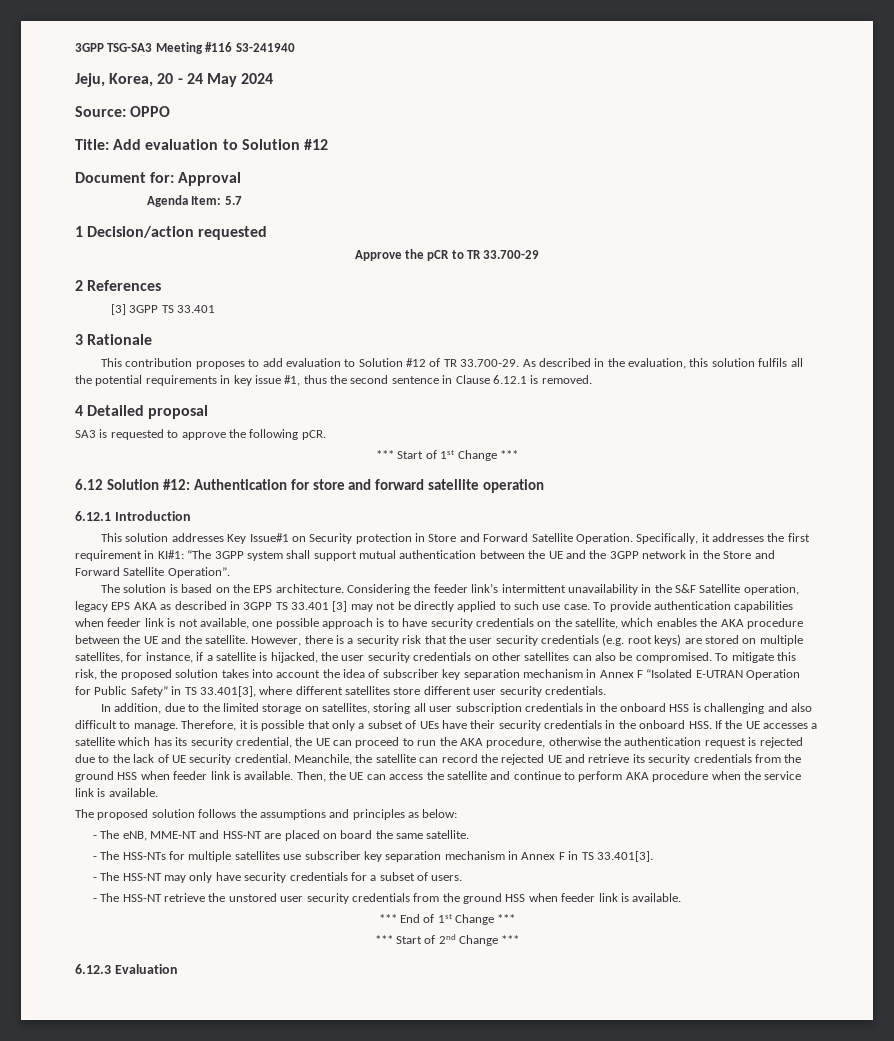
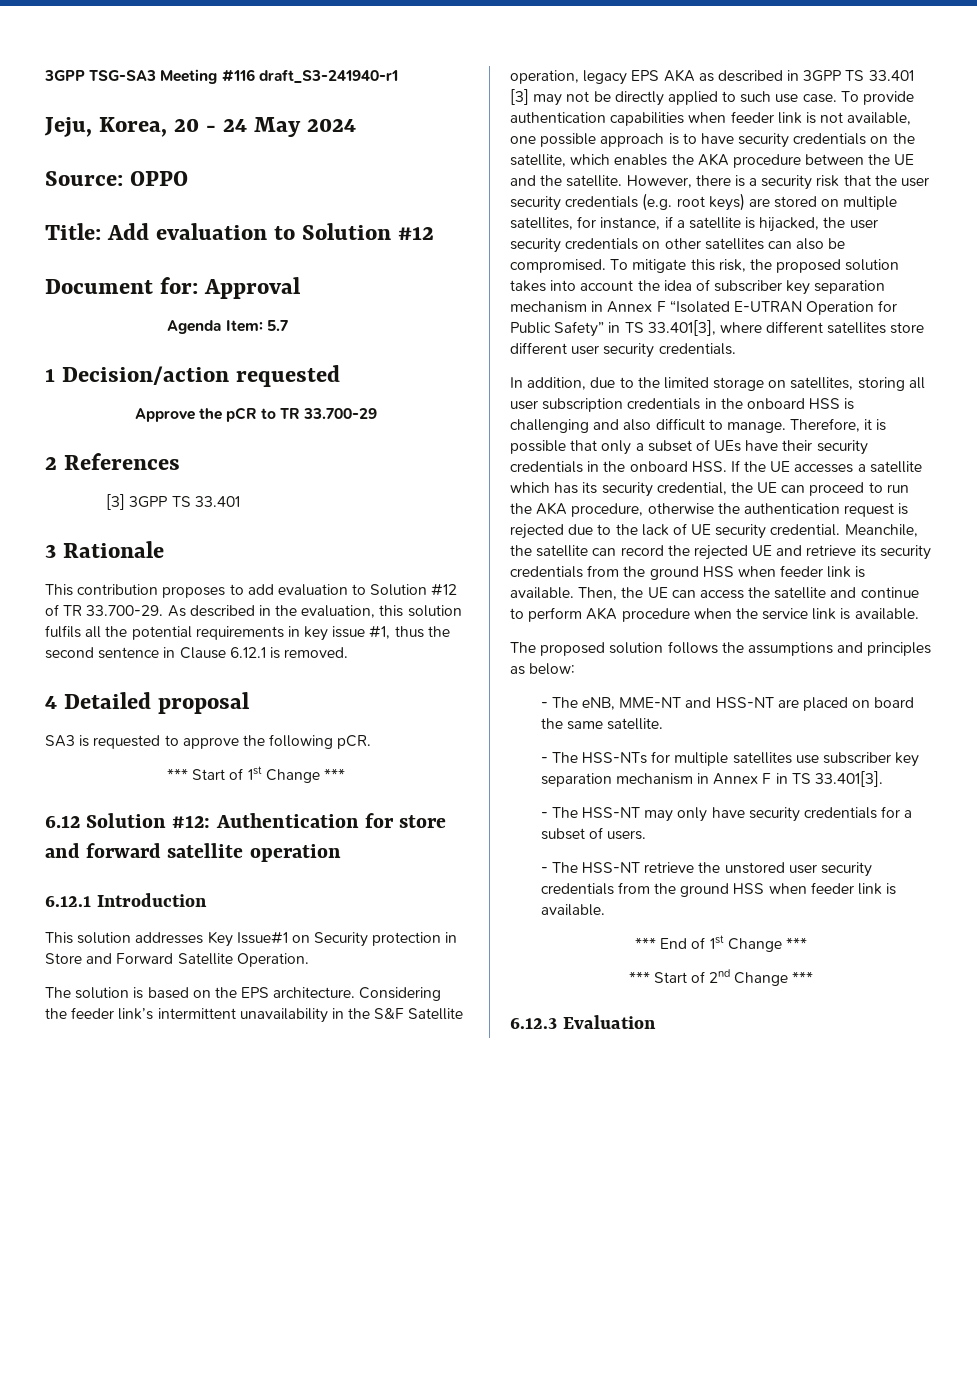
- 3GPP TSG-SA3 Meeting #116 S3-241940
+ 3GPP TSG-SA3 Meeting #116 draft_S3-241940-r1
- Specifically, it addresses the first requirement in KI#1: “The 3GPP system shall support mutual authentication between the UE and the 3GPP network in the Store and Forward Satellite Operation”.

